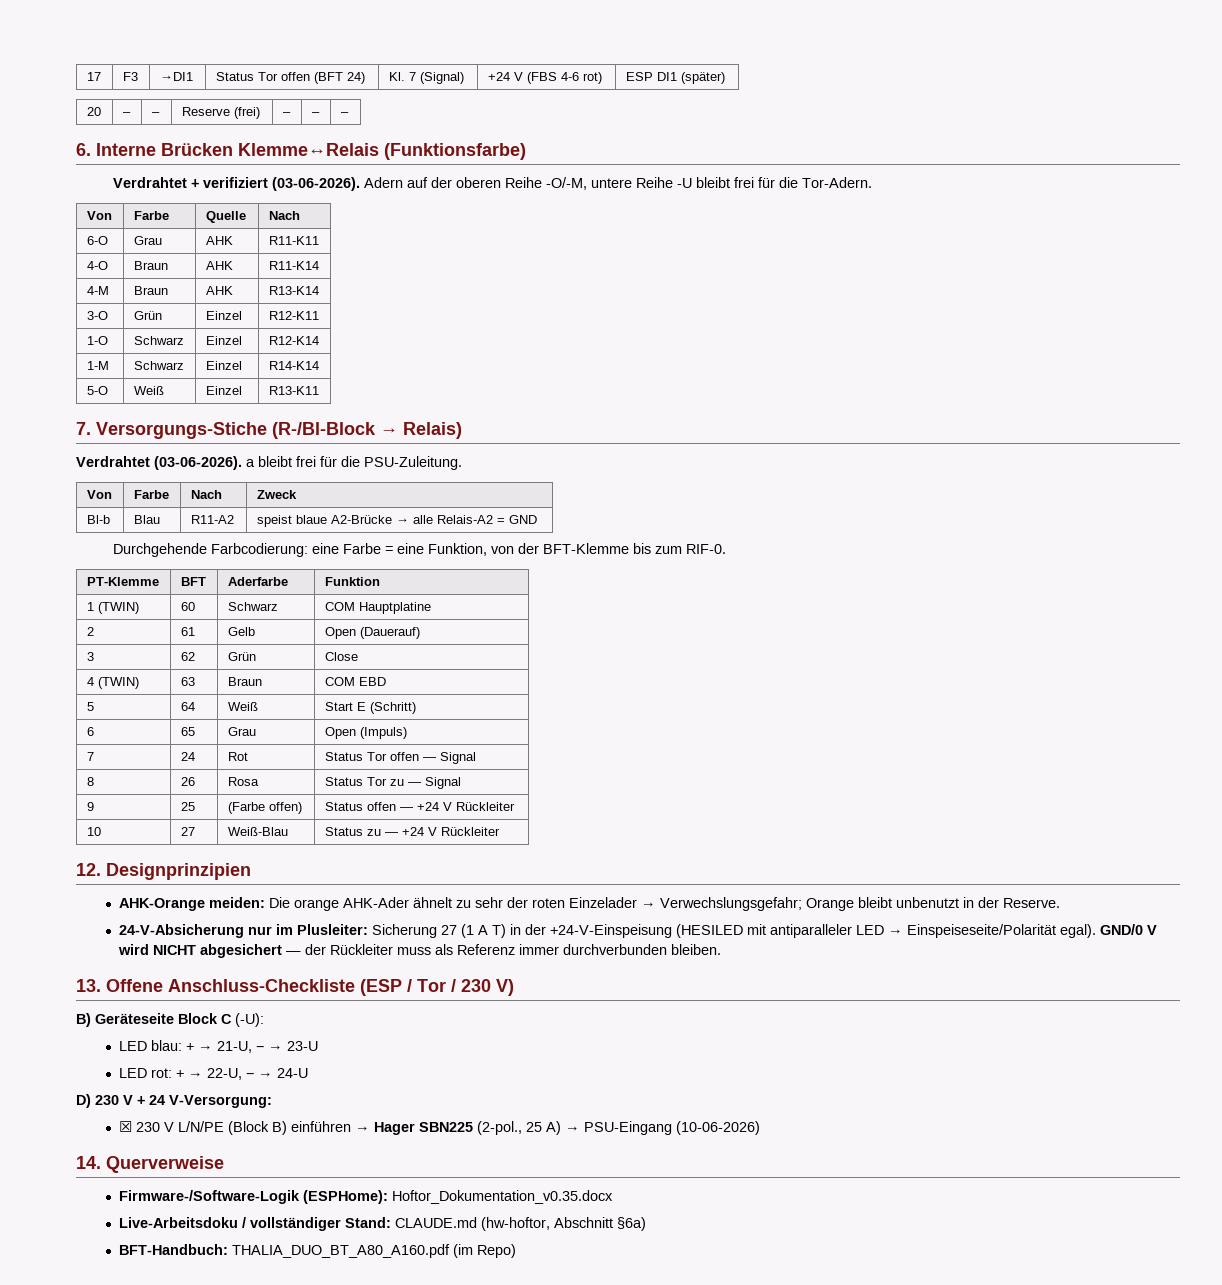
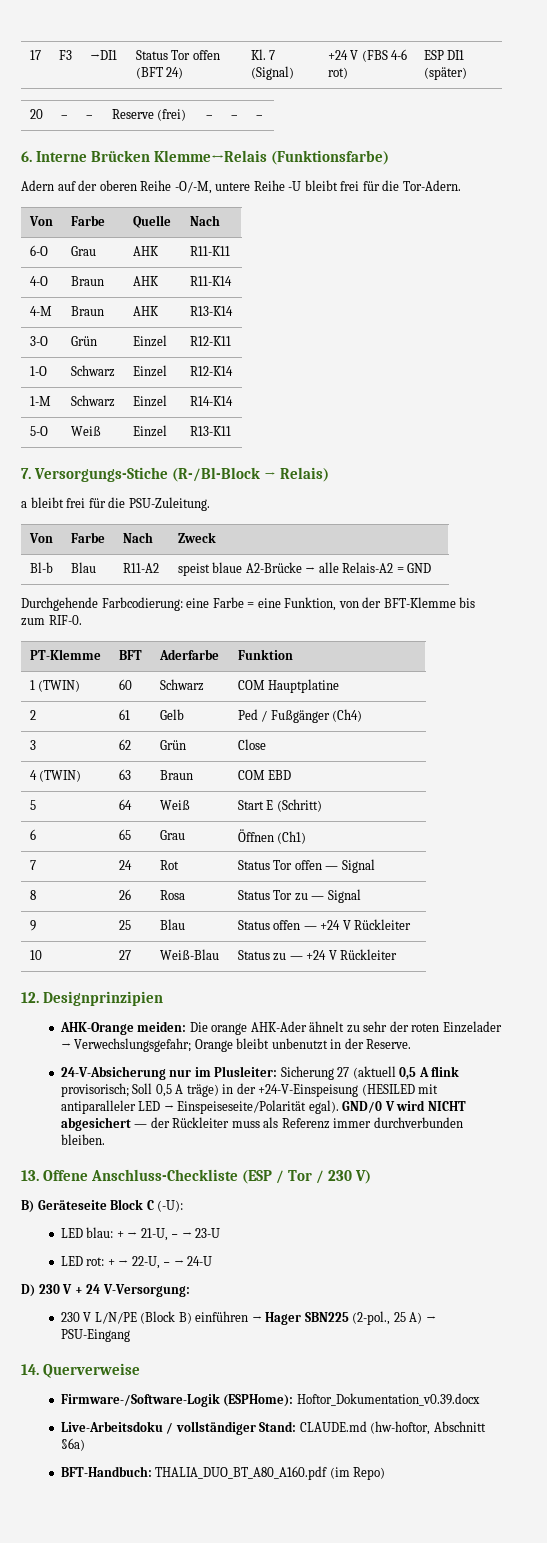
- Verdrahtet + verifiziert (03-06-2026).
- Verdrahtet (03-06-2026). a bleibt frei für die PSU-Zuleitung.
+ a bleibt frei für die PSU-Zuleitung.
- 2 | 61 | Gelb | Open (Dauerauf)
+ 2 | 61 | Gelb | Ped / Fußgänger (Ch4)
- 6 | 65 | Grau | Open (Impuls)
+ 6 | 65 | Grau | Öffnen (Ch1)
- 9 | 25 | (Farbe offen) | Status offen — +24 V Rückleiter
+ 9 | 25 | Blau | Status offen — +24 V Rückleiter
- 24-V-Absicherung nur im Plusleiter: Sicherung 27 (1 A T) in der +24-V-Einspeisung (HESILED mit antiparalleler LED → Einspeiseseite/Polarität egal).
+ 24-V-Absicherung nur im Plusleiter: Sicherung 27 (aktuell 0,5 A flink provisorisch; Soll 0,5 A träge) in der +24-V-Einspeisung (HESILED mit antiparalleler LED → Einspeiseseite/Polarität egal).
- ☒ 230 V L/N/PE (Block B) einführen → Hager SBN225 (2-pol., 25 A) → PSU-Eingang (10-06-2026)
+ 230 V L/N/PE (Block B) einführen → Hager SBN225 (2-pol., 25 A) → PSU-Eingang
- Firmware-/Software-Logik (ESPHome): Hoftor_Dokumentation_v0.35.docx
+ Firmware-/Software-Logik (ESPHome): Hoftor_Dokumentation_v0.39.docx

